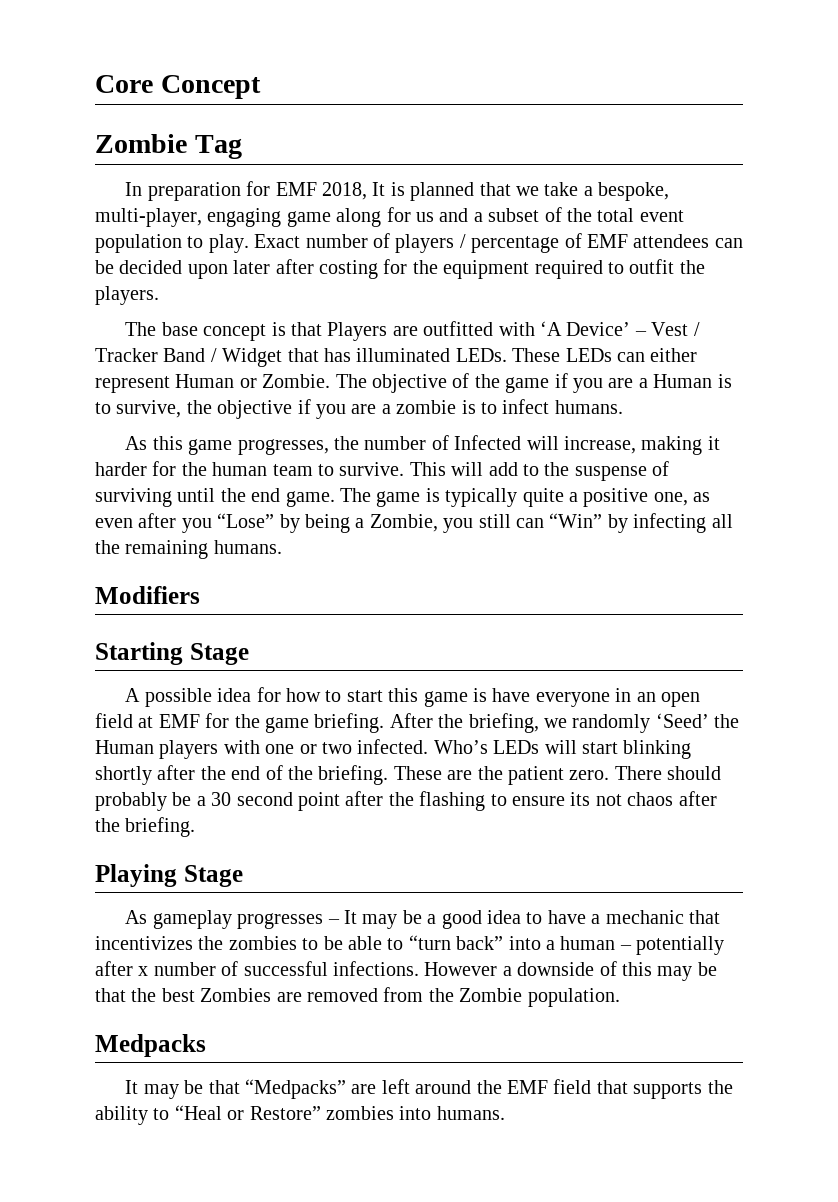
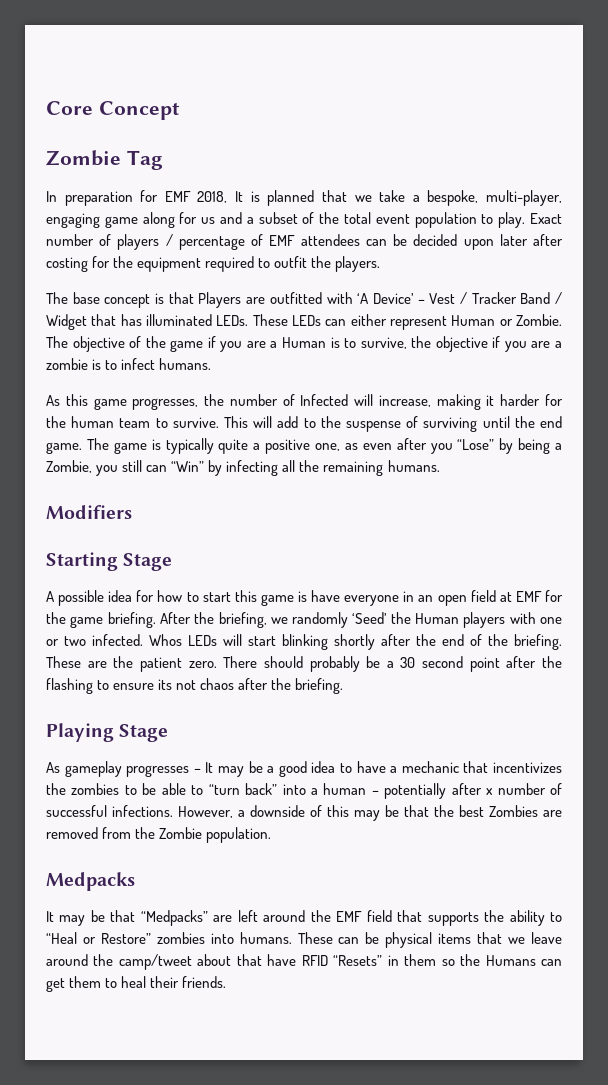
- Who’s LEDs will start blinking shortly after the end of the briefing.
+ Whos LEDs will start blinking shortly after the end of the briefing.
- However a downside of this may be that the best Zombies are removed from the Zombie population.
+ However, a downside of this may be that the best Zombies are removed from the Zombie population.
+ These can be physical items that we leave around the camp/tweet about that have RFID “Resets” in them so the Humans can get them to heal their friends.

